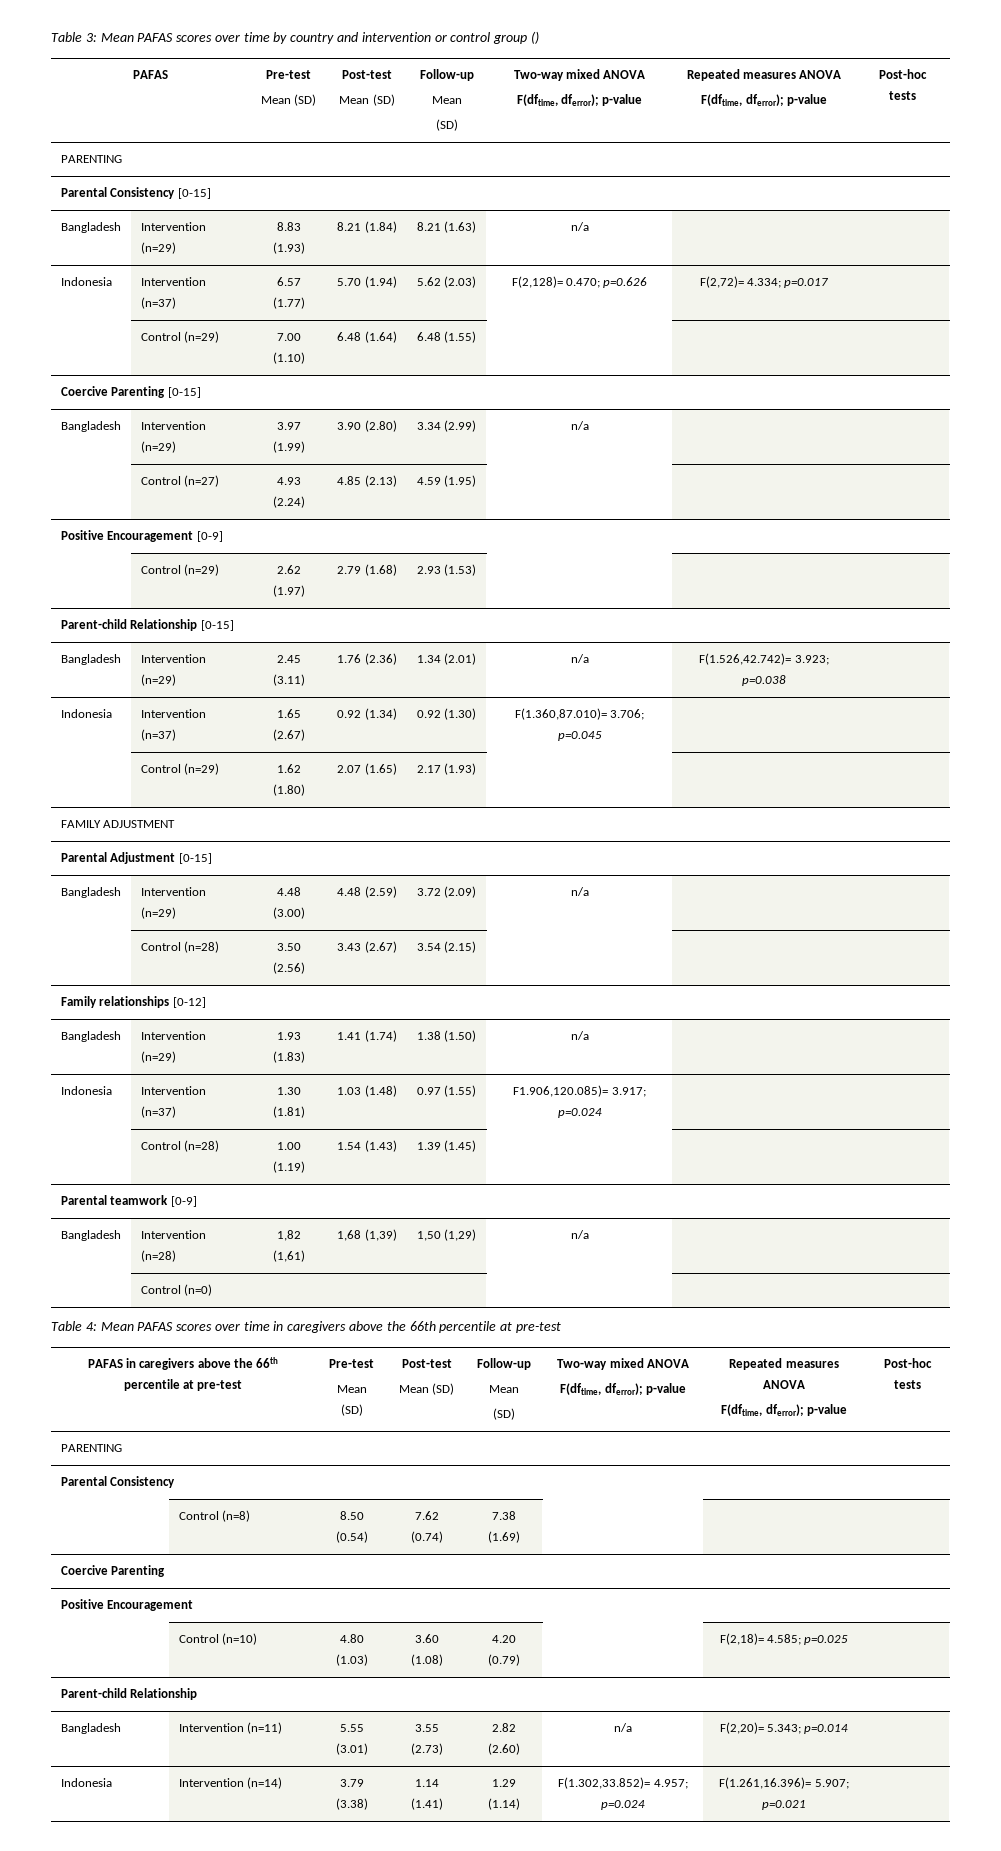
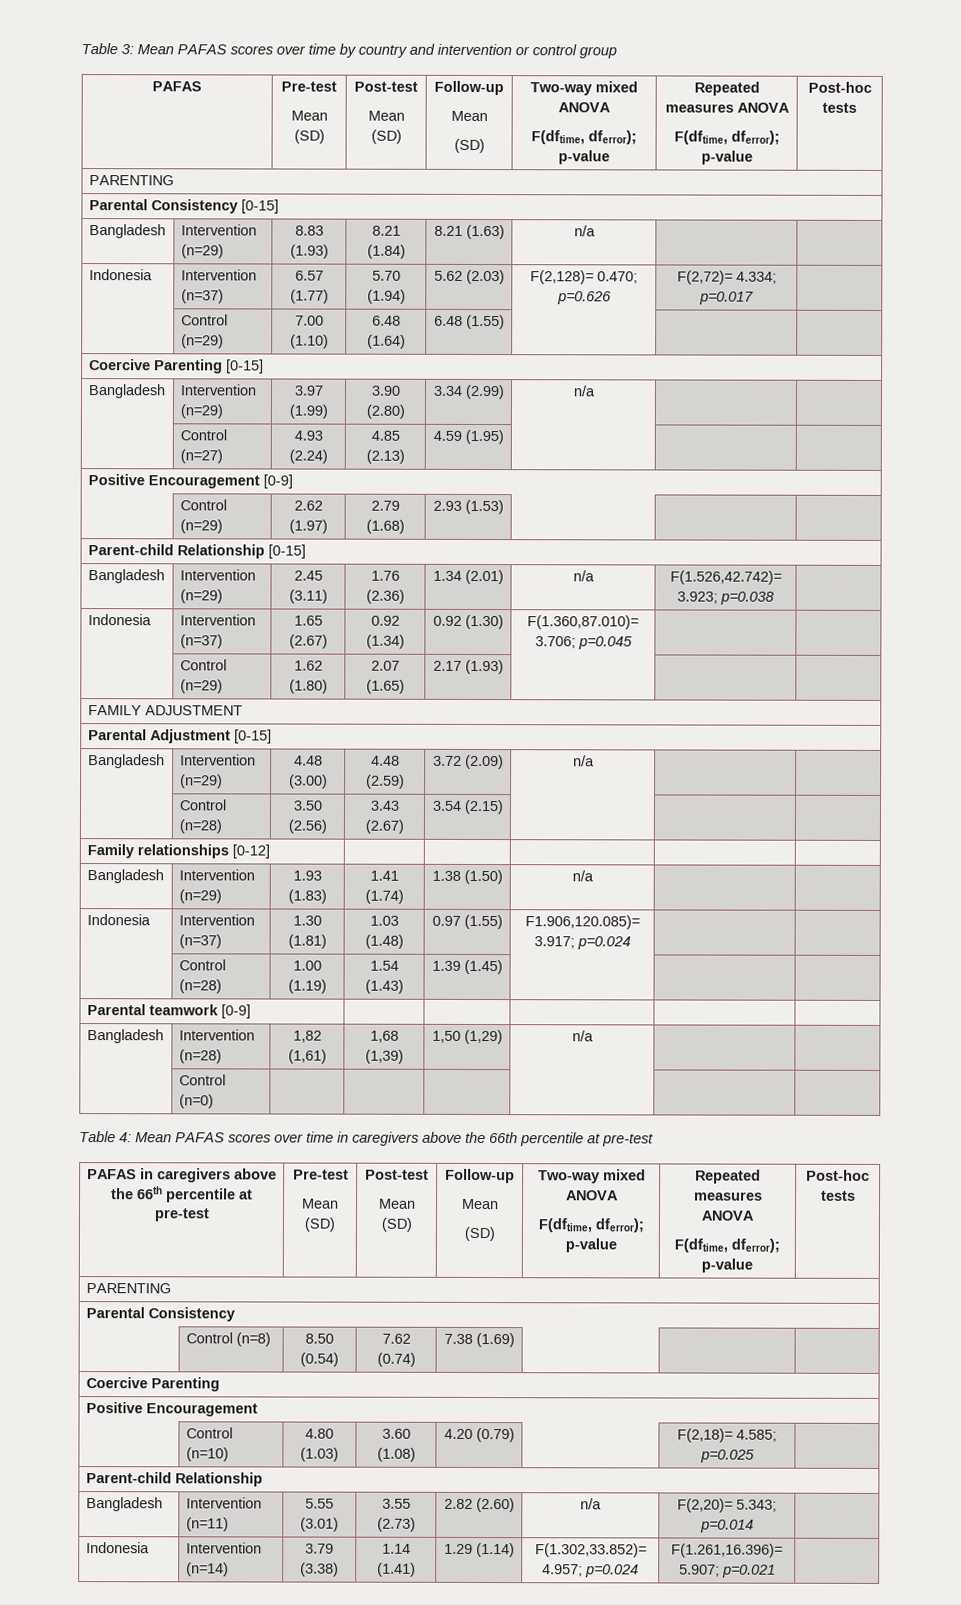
- Table 3: Mean PAFAS scores over time by country and intervention or control group ()
+ Table 3: Mean PAFAS scores over time by country and intervention or control group

